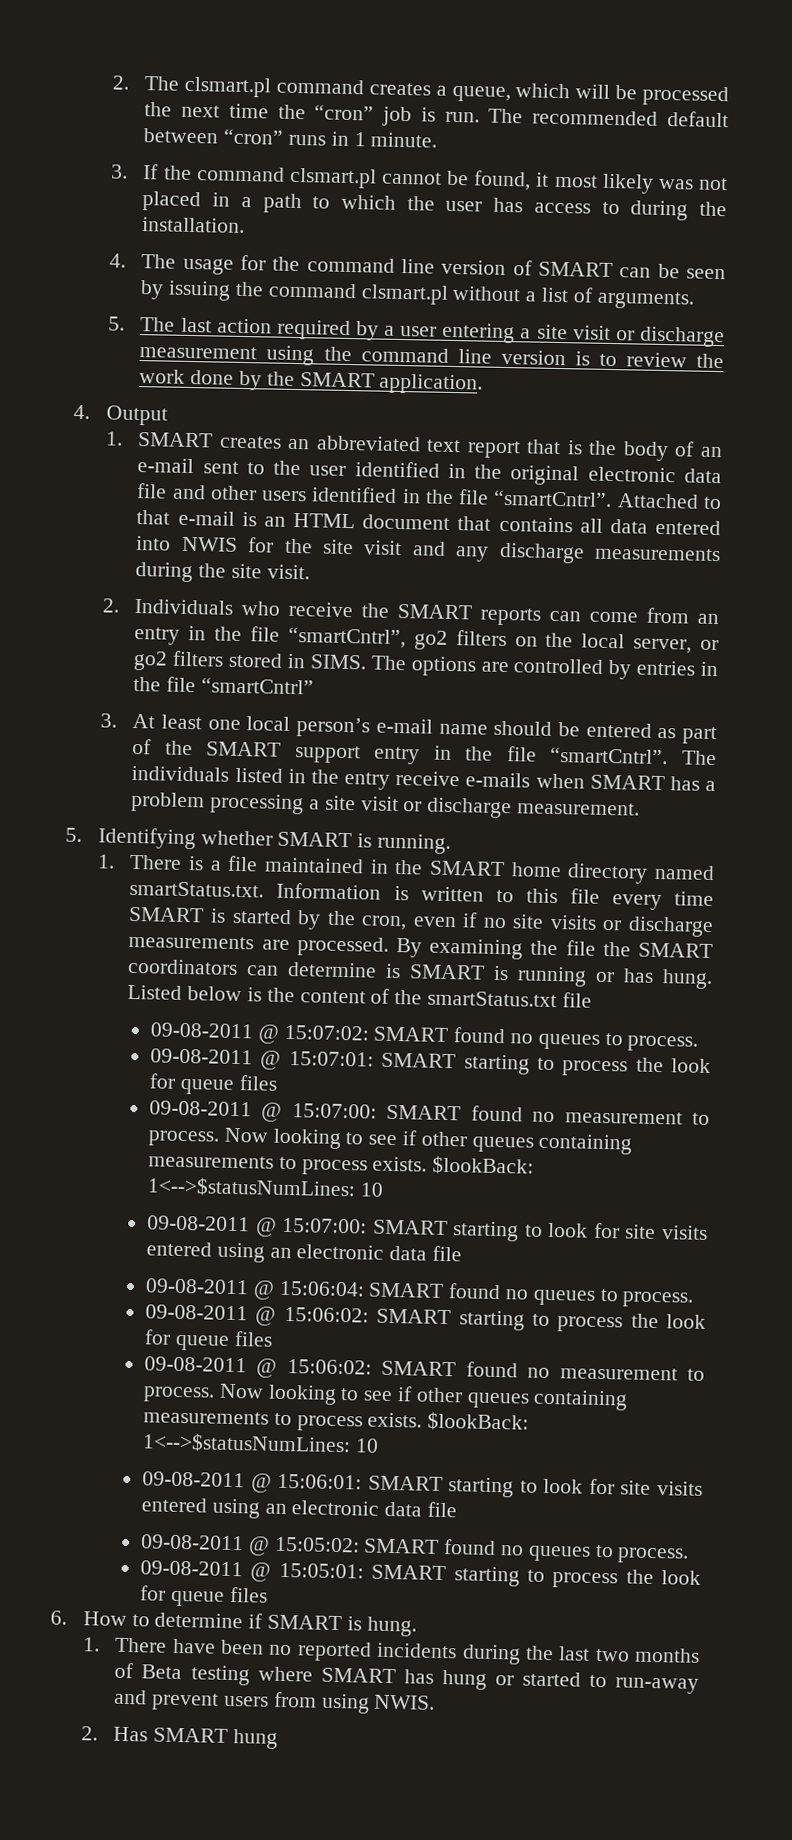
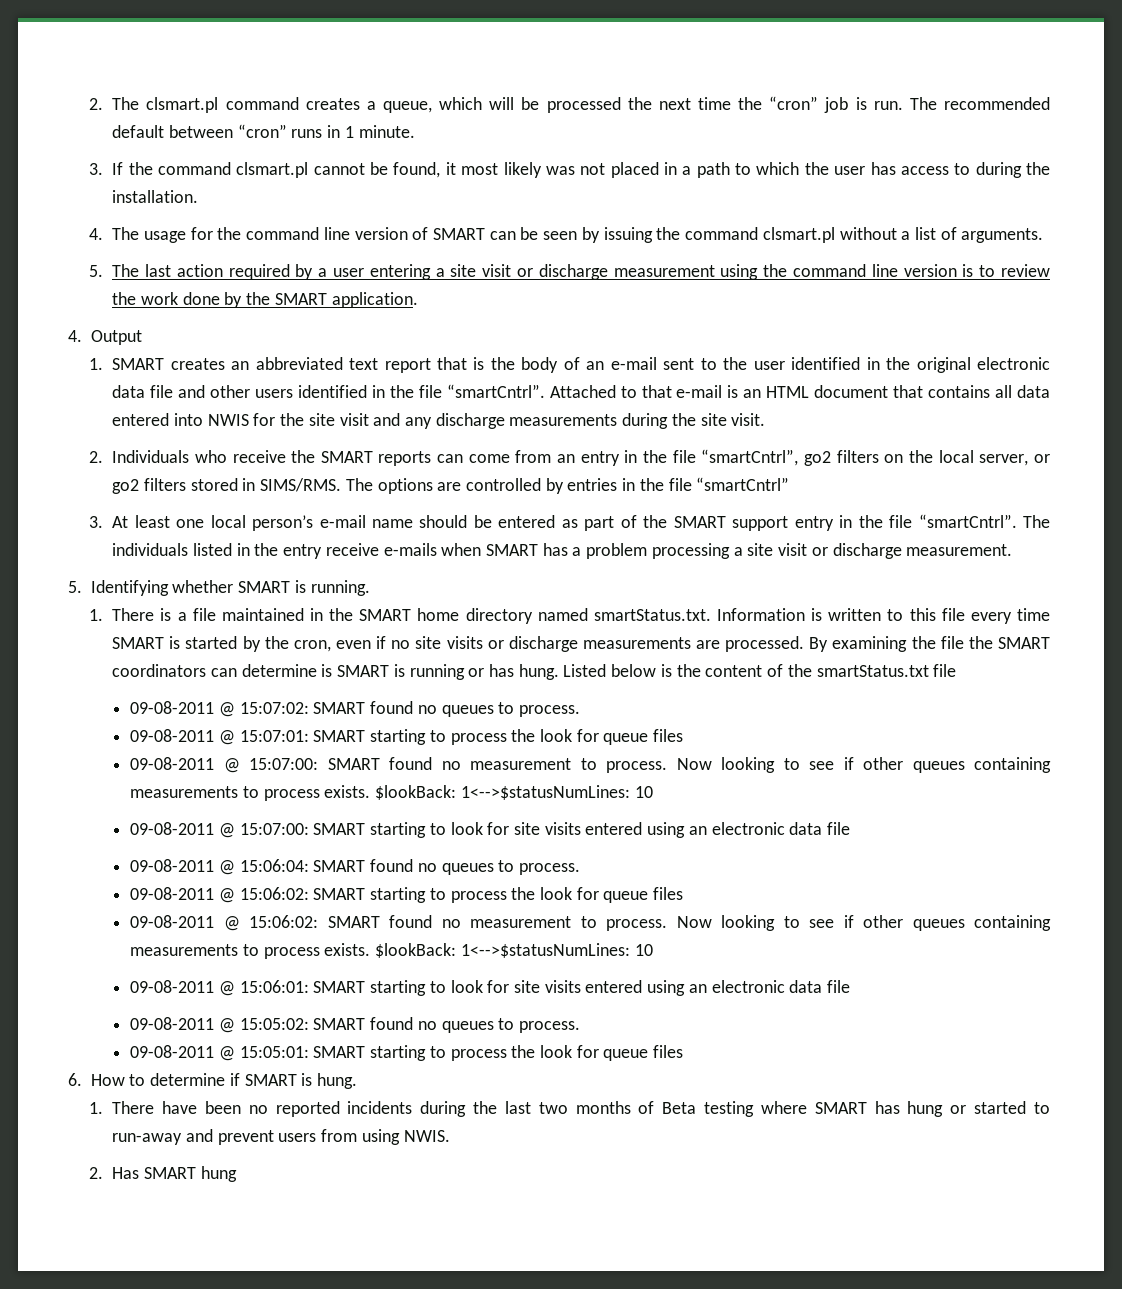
- 2. Individuals who receive the SMART reports can come from an entry in the file “smartCntrl”, go2 filters on the local server, or go2 filters stored in SIMS.
+ 2. Individuals who receive the SMART reports can come from an entry in the file “smartCntrl”, go2 filters on the local server, or go2 filters stored in SIMS/RMS.

